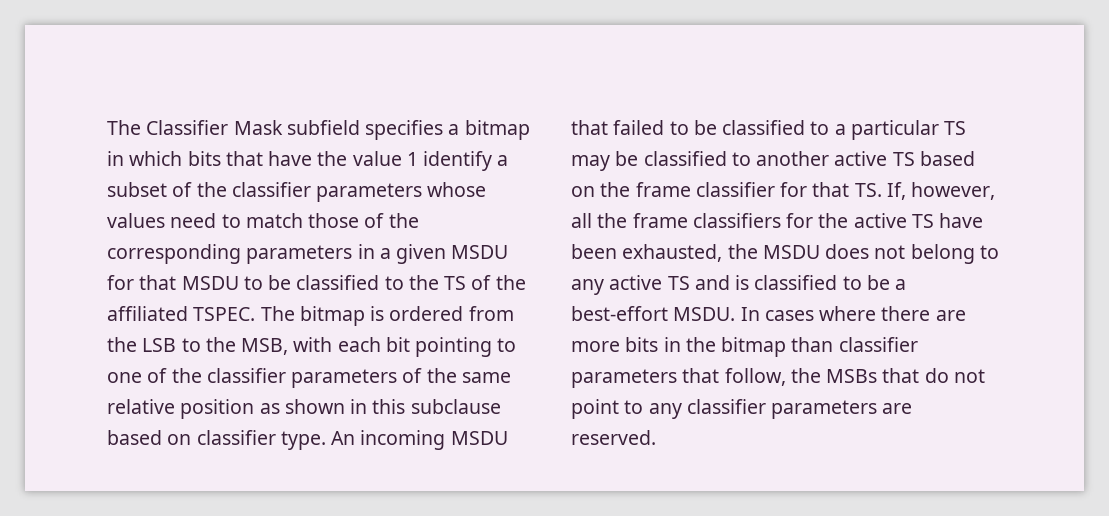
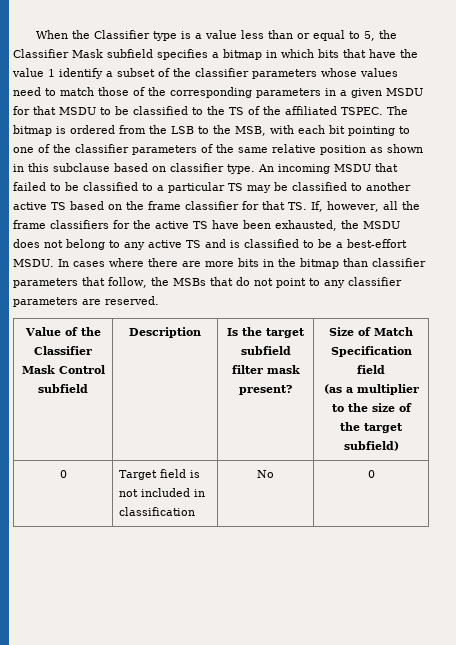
- The Classifier Mask subfield specifies a bitmap in which bits that have the value 1 identify a subset of the classifier parameters whose values need to match those of the corresponding parameters in a given MSDU for that MSDU to be classified to the TS of the affiliated TSPEC.
+ When the Classifier type is a value less than or equal to 5, the Classifier Mask subfield specifies a bitmap in which bits that have the value 1 identify a subset of the classifier parameters whose values need to match those of the corresponding parameters in a given MSDU for that MSDU to be classified to the TS of the affiliated TSPEC.
+ Value of the Classifier Mask Control subfield | Description | Is the target subfield filter mask present? | Size of Match Specification field
+ (as a multiplier to the size of the target subfield)
+ 0 | Target field is not included in classification | No | 0

